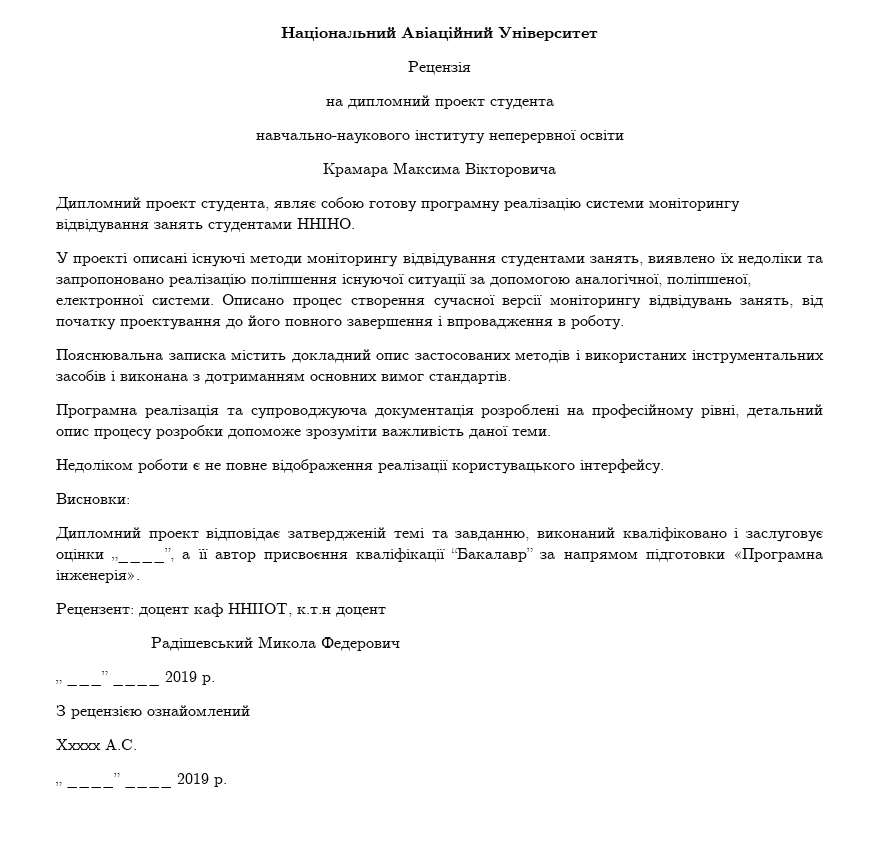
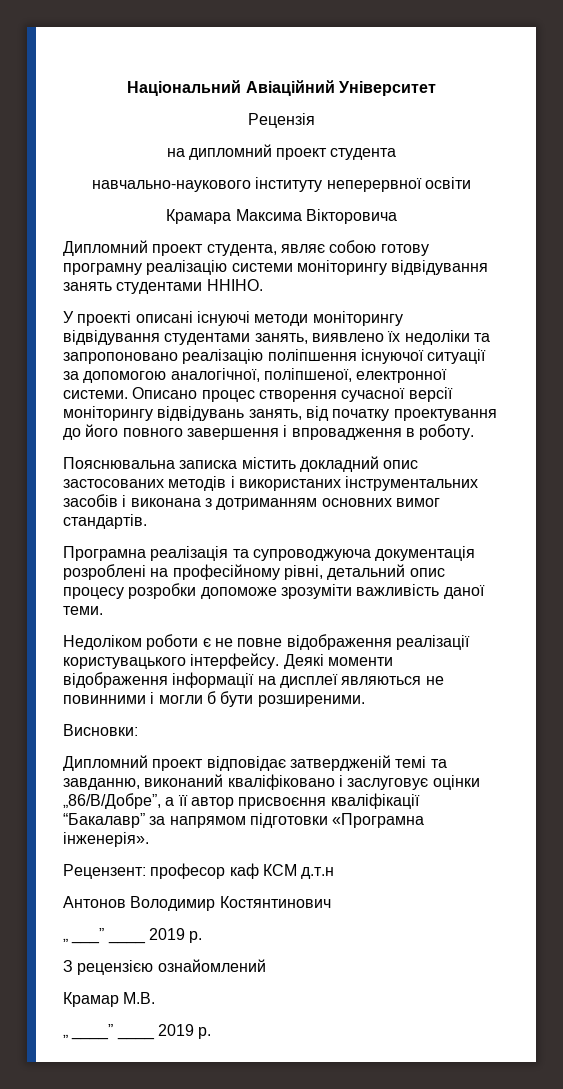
+ Деякі моменти відображення інформації на дисплеї являються не повинними і могли б бути розширеними.
- Дипломний проект відповідає затвердженій темі та завданню, виконаний кваліфіковано і заслуговує оцінки „____”, а її автор присвоєння кваліфікації “Бакалавр” за напрямом підготовки «Програмна інженерія».
+ Дипломний проект відповідає затвердженій темі та завданню, виконаний кваліфіковано і заслуговує оцінки „86/B/Добре”, а її автор присвоєння кваліфікації “Бакалавр” за напрямом підготовки «Програмна інженерія».
- Рецензент: доцент каф ННІІОТ, к.т.н доцент
- Радішевський Микола Федерович
+ Рецензент: професор каф КСМ д.т.н
+ Антонов Володимир Костянтинович
- Ххххх А.С.
+ Крамар М.В.

